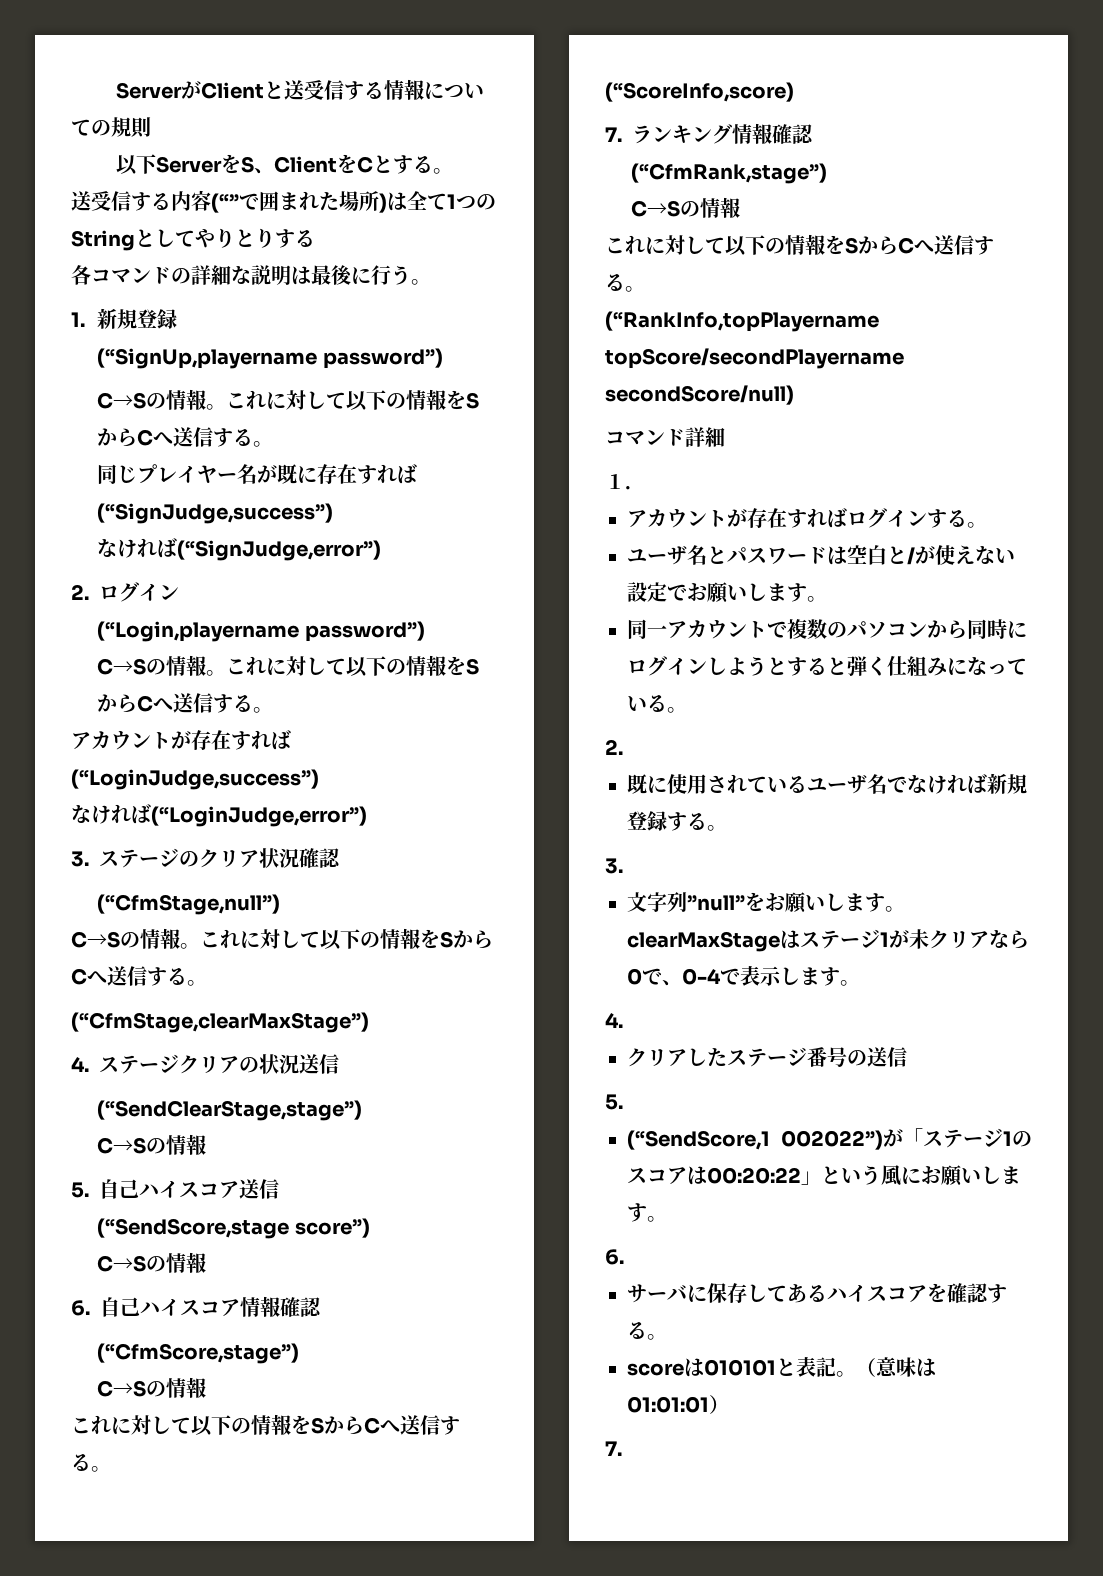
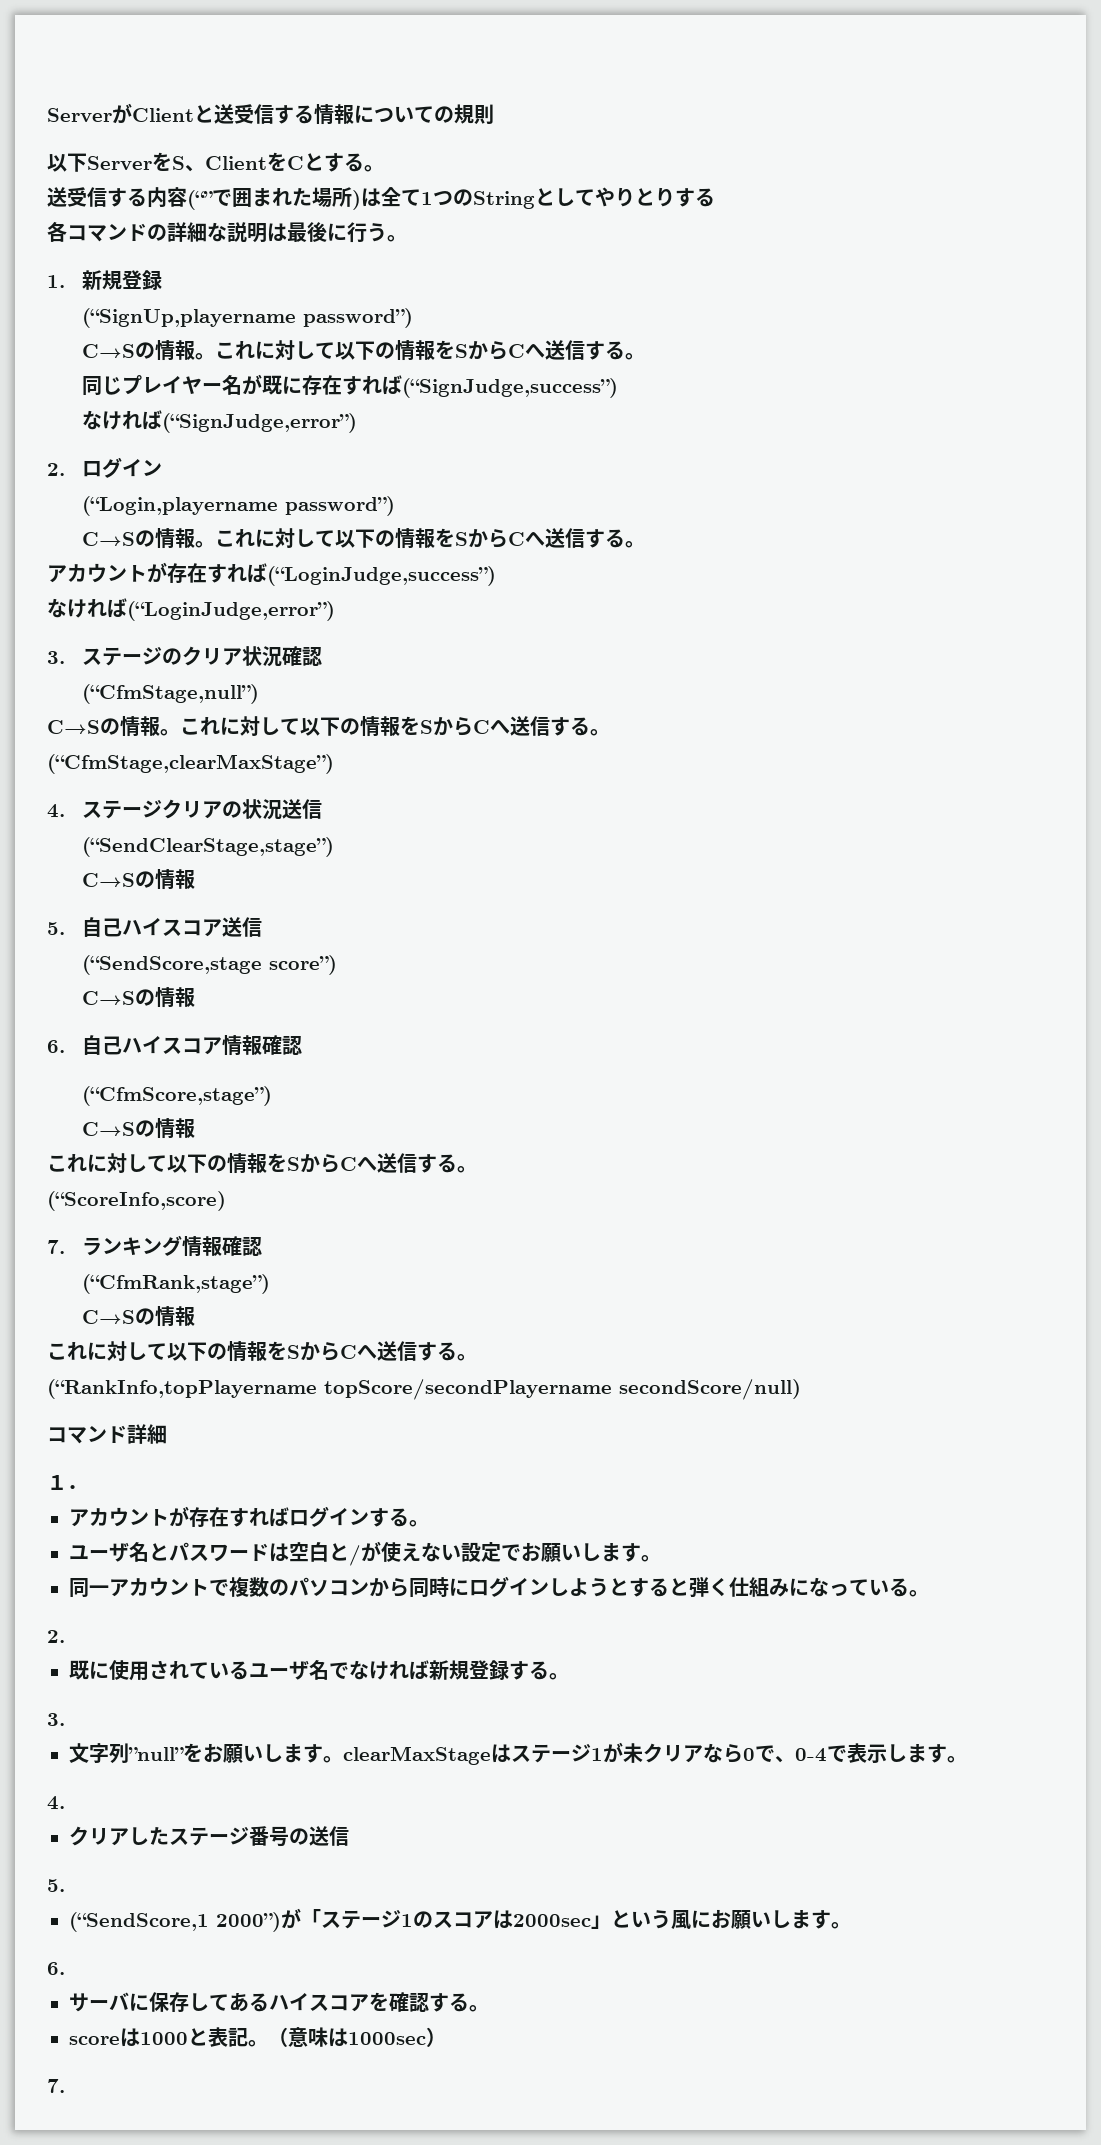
- (“SendScore,1 002022”)が「ステージ1のスコアは00:20:22」という風にお願いします。
+ (“SendScore,1 2000”)が「ステージ1のスコアは2000sec」という風にお願いします。
- scoreは010101と表記。
+ scoreは1000と表記。
- （意味は01:01:01）
+ （意味は1000sec）

